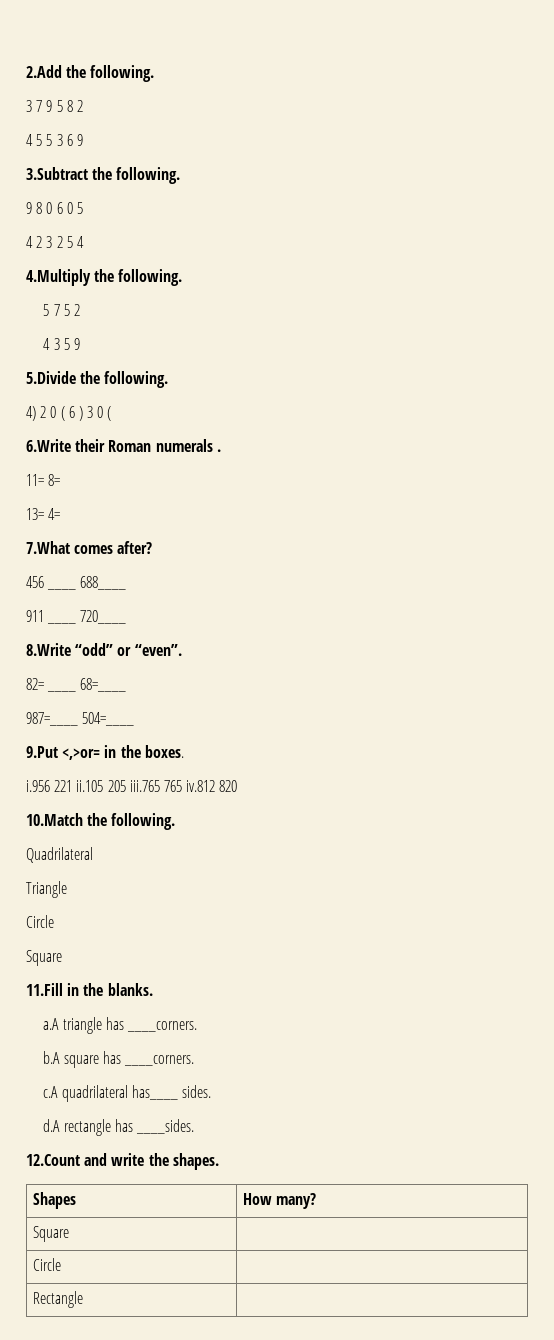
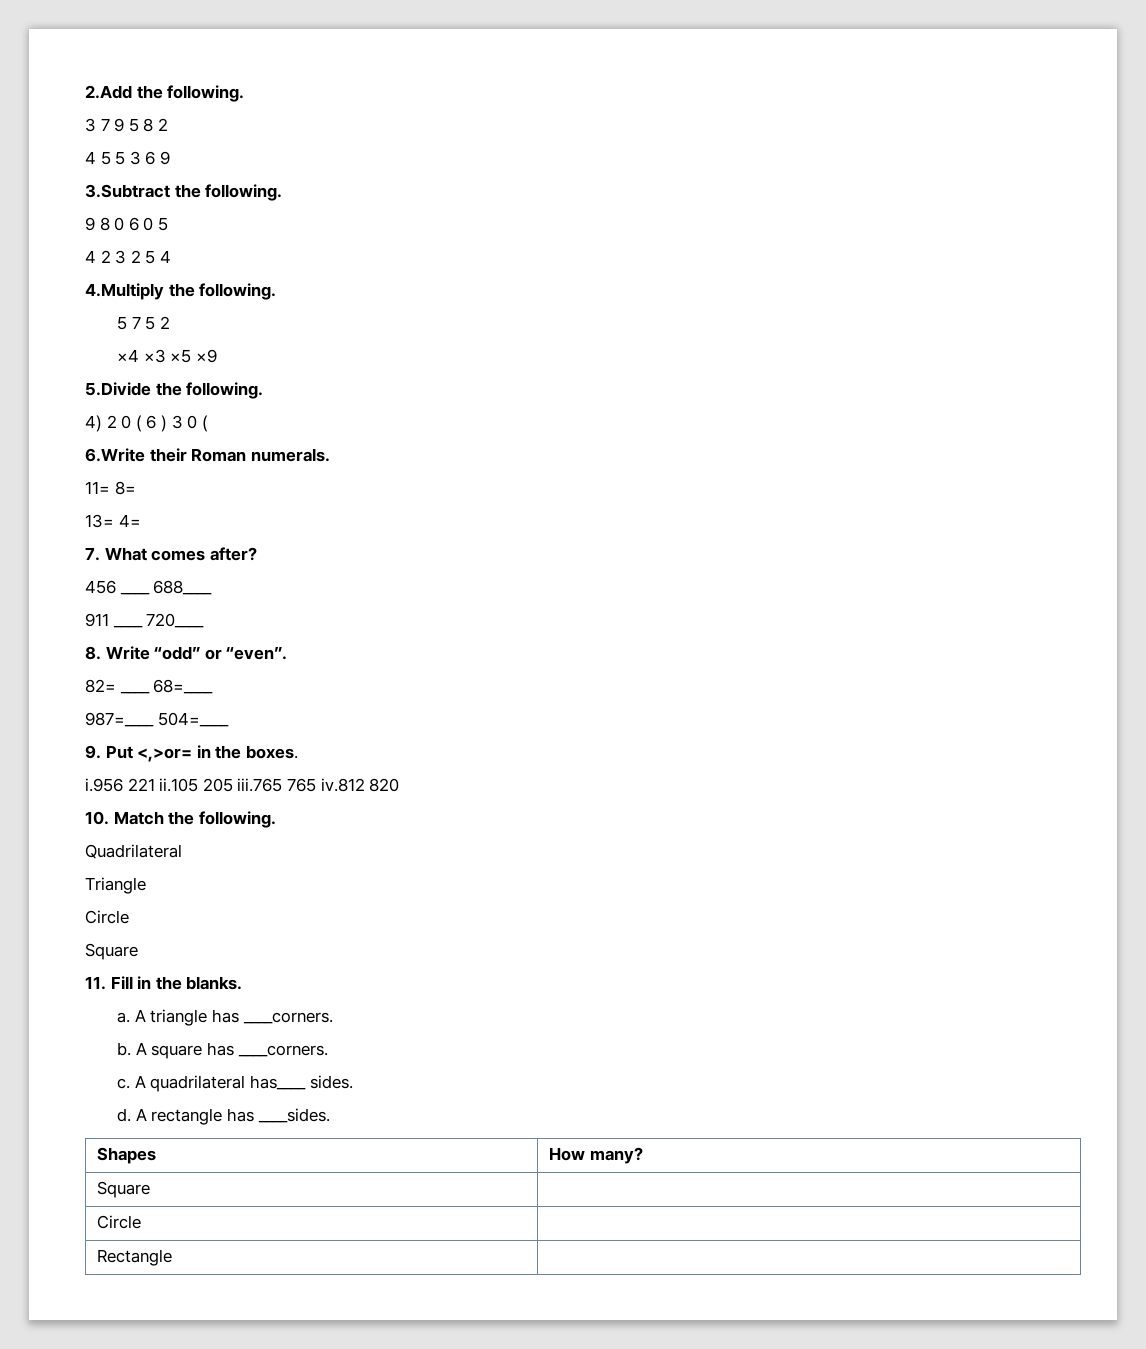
- 4 3 5 9
+ ×4 ×3 ×5 ×9
- 6.Write their Roman numerals .
+ 6.Write their Roman numerals.
- 7.What comes after?
+ 7. What comes after?
- 8.Write “odd” or “even”.
+ 8. Write “odd” or “even”.
- 9.Put <,>or= in the boxes.
+ 9. Put <,>or= in the boxes.
- 10.Match the following.
+ 10. Match the following.
- 11.Fill in the blanks.
+ 11. Fill in the blanks.
- a.A triangle has ____corners.
+ a. A triangle has ____corners.
- b.A square has ____corners.
+ b. A square has ____corners.
- c.A quadrilateral has____ sides.
+ c. A quadrilateral has____ sides.
- d.A rectangle has ____sides.
+ d. A rectangle has ____sides.
- 12.Count and write the shapes.

